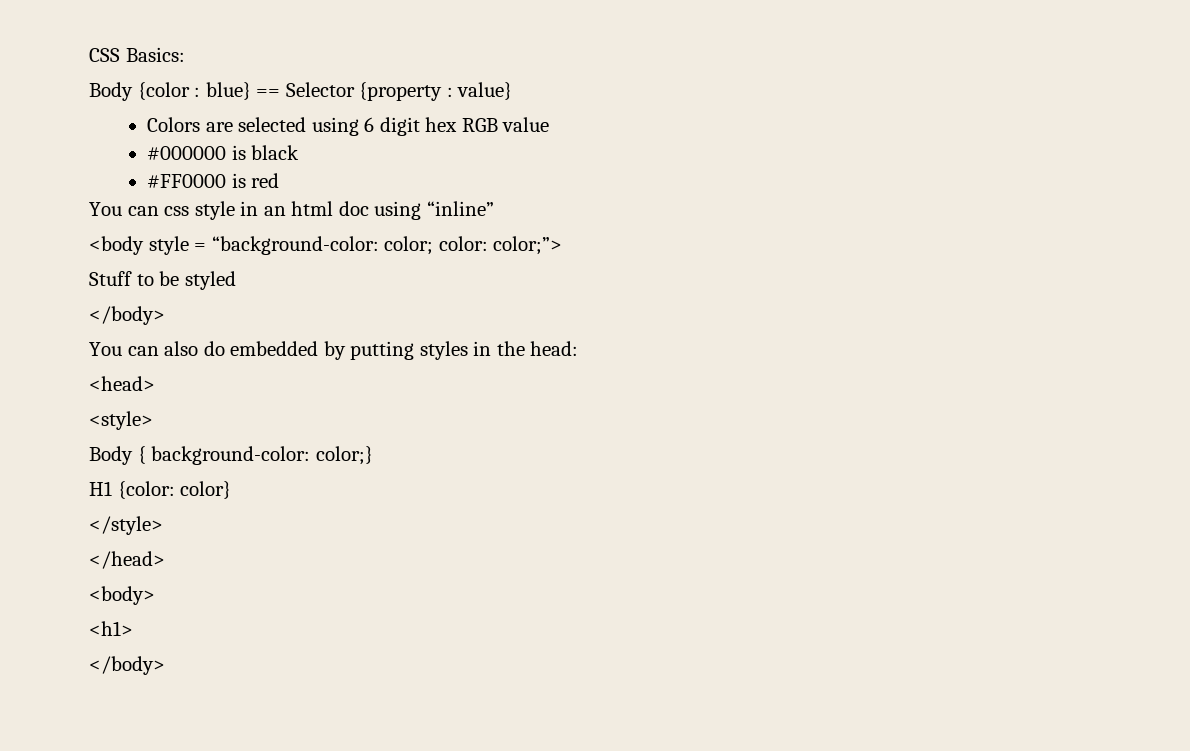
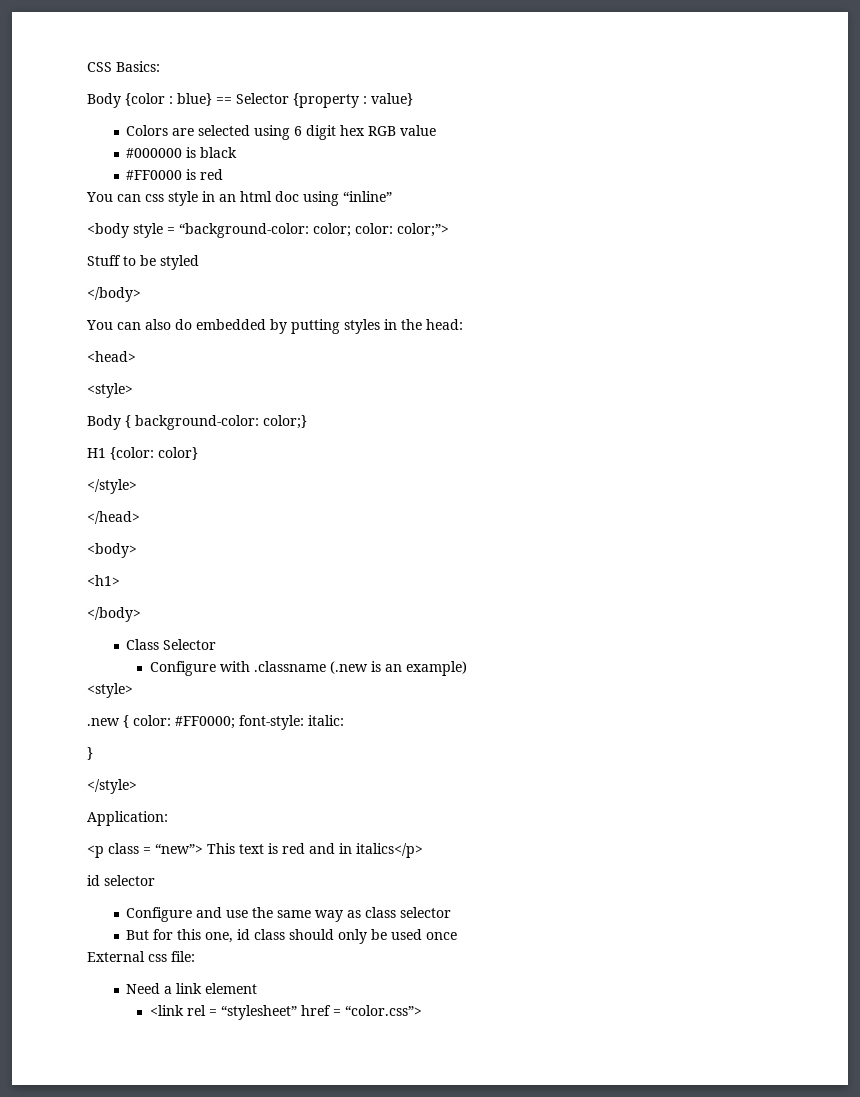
+ Class Selector
+ Configure with .classname (.new is an example)
+ <style>
+ .new { color: #FF0000; font-style: italic:
+ }
+ </style>
+ Application:
+ <p class = “new”> This text is red and in italics</p>
+ id selector
+ Configure and use the same way as class selector
+ But for this one, id class should only be used once
+ External css file:
+ Need a link element
+ <link rel = “stylesheet” href = “color.css”>

